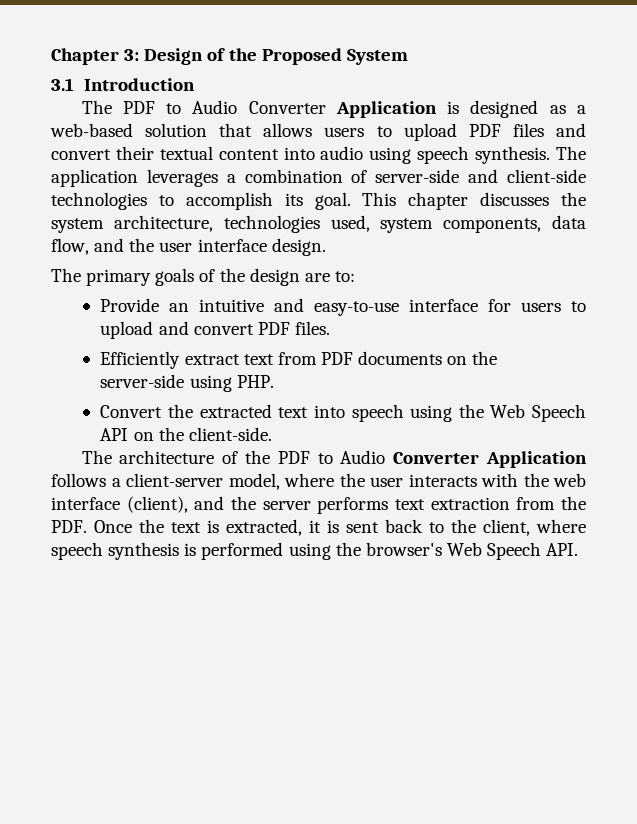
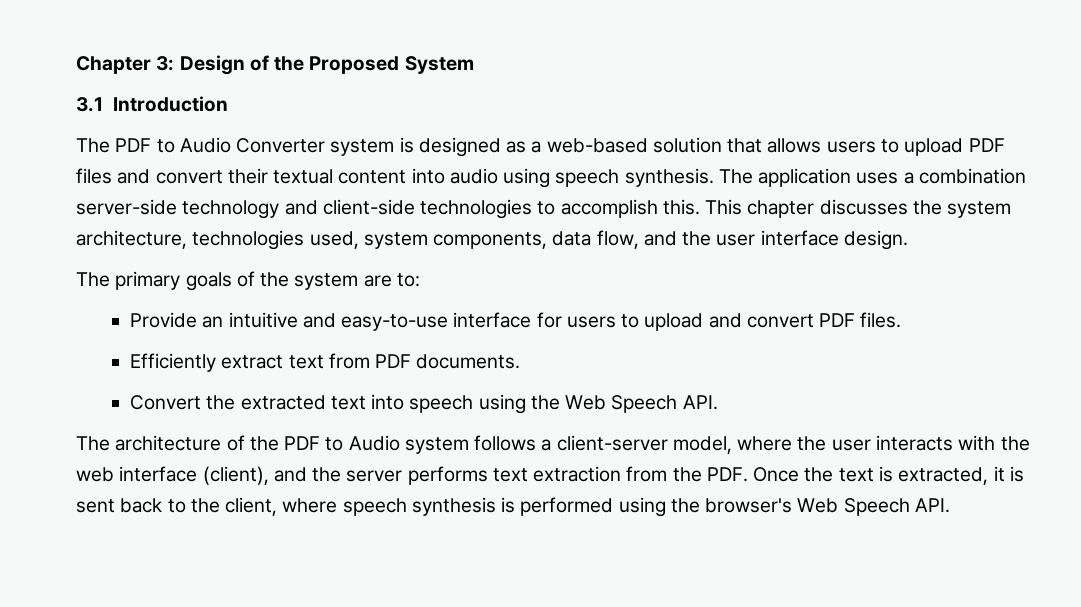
- The PDF to Audio Converter Application is designed as a web-based solution that allows users to upload PDF files and convert their textual content into audio using speech synthesis.
+ The PDF to Audio Converter system is designed as a web-based solution that allows users to upload PDF files and convert their textual content into audio using speech synthesis.
- The application leverages a combination of server-side and client-side technologies to accomplish its goal.
+ The application uses a combination server-side technology and client-side technologies to accomplish this.
- The primary goals of the design are to:
+ The primary goals of the system are to:
- Efficiently extract text from PDF documents on the server-side using PHP.
+ Efficiently extract text from PDF documents.
- Convert the extracted text into speech using the Web Speech API on the client-side.
+ Convert the extracted text into speech using the Web Speech API.
- The architecture of the PDF to Audio Converter Application follows a client-server model, where the user interacts with the web interface (client), and the server performs text extraction from the PDF. Once the text is extracted, it is sent back to the client, where speech synthesis is performed using the browser's Web Speech API.
+ The architecture of the PDF to Audio system follows a client-server model, where the user interacts with the web interface (client), and the server performs text extraction from the PDF. Once the text is extracted, it is sent back to the client, where speech synthesis is performed using the browser's Web Speech API.

